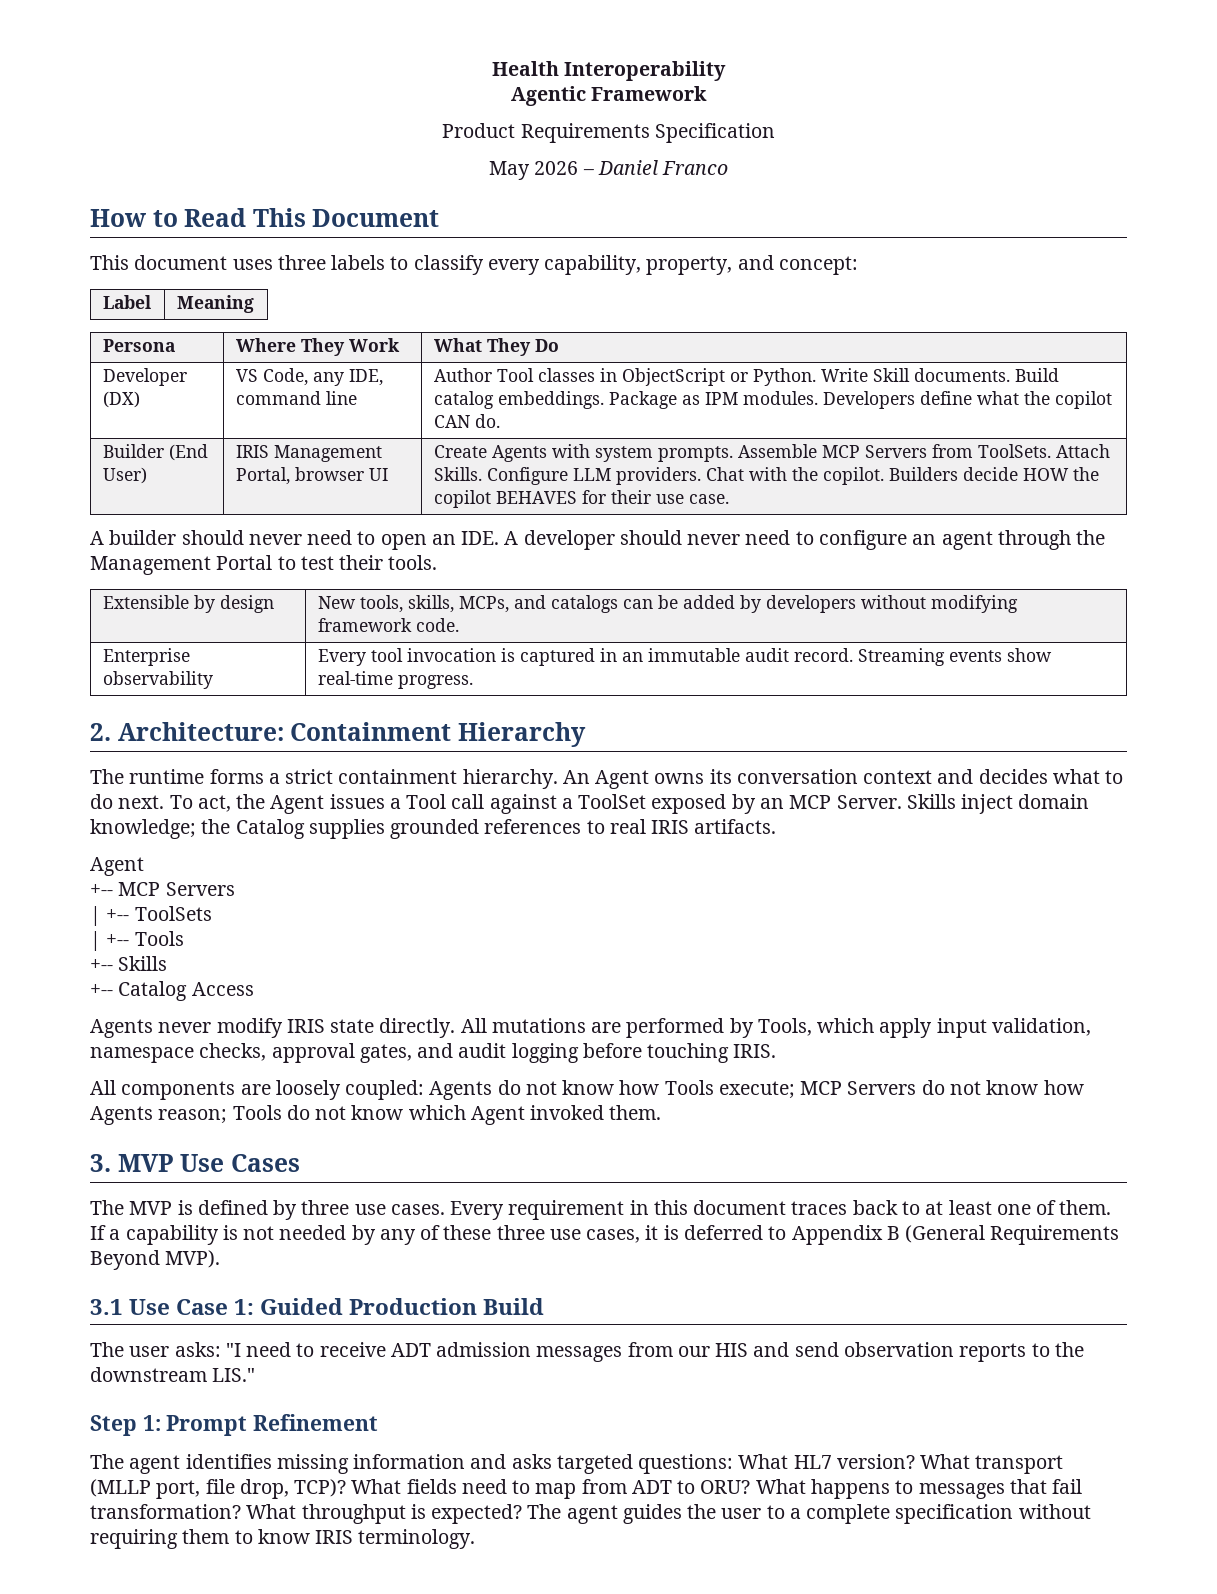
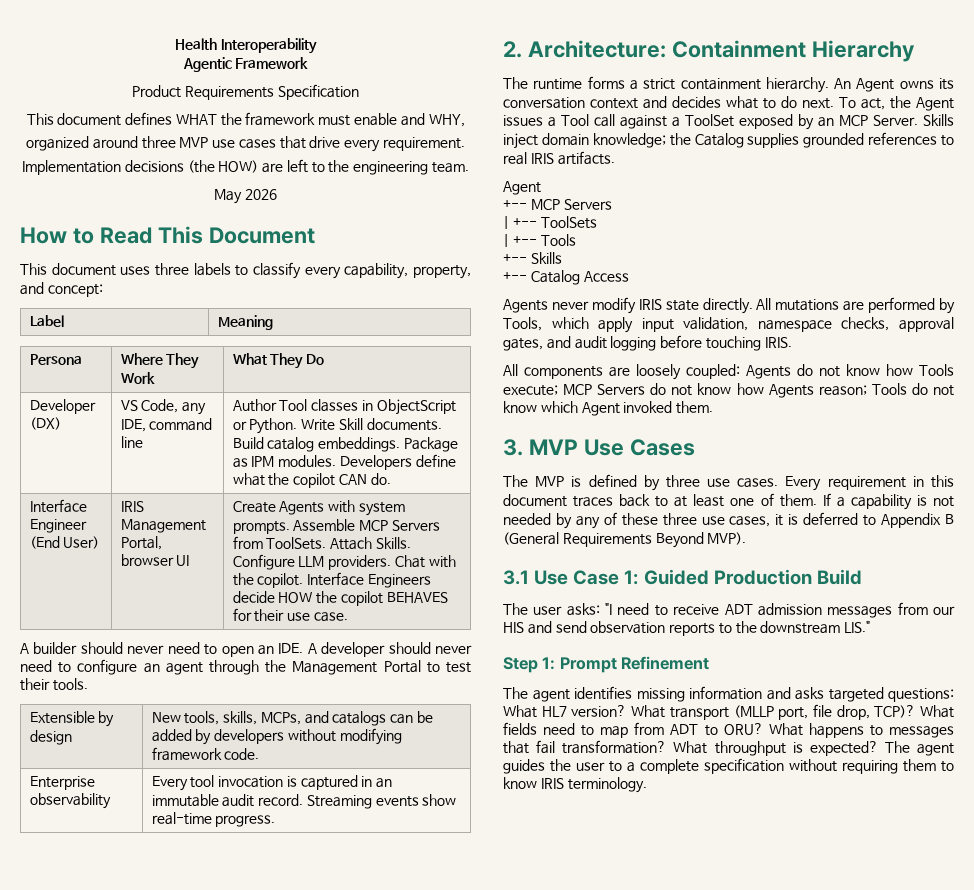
+ This document defines WHAT the framework must enable and WHY,
+ organized around three MVP use cases that drive every requirement.
+ Implementation decisions (the HOW) are left to the engineering team.
- May 2026 – Daniel Franco
+ May 2026
- Builder (End User) | IRIS Management Portal, browser UI | Create Agents with system prompts. Assemble MCP Servers from ToolSets. Attach Skills. Configure LLM providers. Chat with the copilot. Builders decide HOW the copilot BEHAVES for their use case.
+ Interface Engineer (End User) | IRIS Management Portal, browser UI | Create Agents with system prompts. Assemble MCP Servers from ToolSets. Attach Skills. Configure LLM providers. Chat with the copilot. Interface Engineers decide HOW the copilot BEHAVES for their use case.

